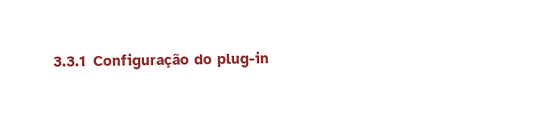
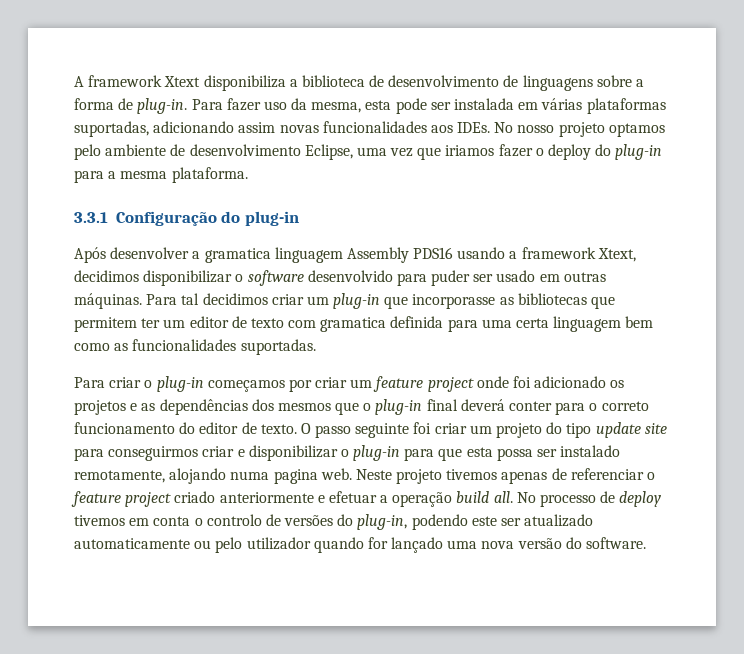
+ A framework Xtext disponibiliza a biblioteca de desenvolvimento de linguagens sobre a forma de plug-in. Para fazer uso da mesma, esta pode ser instalada em várias plataformas suportadas, adicionando assim novas funcionalidades aos IDEs. No nosso projeto optamos pelo ambiente de desenvolvimento Eclipse, uma vez que iriamos fazer o deploy do plug-in para a mesma plataforma.
  3.3.1 Configuração do plug-in
+ Após desenvolver a gramatica linguagem Assembly PDS16 usando a framework Xtext, decidimos disponibilizar o software desenvolvido para puder ser usado em outras máquinas. Para tal decidimos criar um plug-in que incorporasse as bibliotecas que permitem ter um editor de texto com gramatica definida para uma certa linguagem bem como as funcionalidades suportadas.
+ Para criar o plug-in começamos por criar um feature project onde foi adicionado os projetos e as dependências dos mesmos que o plug-in final deverá conter para o correto funcionamento do editor de texto. O passo seguinte foi criar um projeto do tipo update site para conseguirmos criar e disponibilizar o plug-in para que esta possa ser instalado remotamente, alojando numa pagina web. Neste projeto tivemos apenas de referenciar o feature project criado anteriormente e efetuar a operação build all. No processo de deploy tivemos em conta o controlo de versões do plug-in, podendo este ser atualizado automaticamente ou pelo utilizador quando for lançado uma nova versão do software.

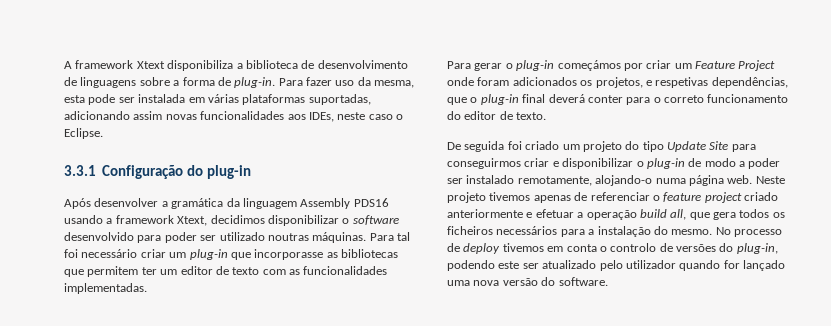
- Para fazer uso da mesma, esta pode ser instalada em várias plataformas suportadas, adicionando assim novas funcionalidades aos IDEs. No nosso projeto optamos pelo ambiente de desenvolvimento Eclipse, uma vez que iriamos fazer o deploy do plug-in para a mesma plataforma.
+ Para fazer uso da mesma, esta pode ser instalada em várias plataformas suportadas, adicionando assim novas funcionalidades aos IDEs, neste caso o Eclipse.
- Após desenvolver a gramatica linguagem Assembly PDS16 usando a framework Xtext, decidimos disponibilizar o software desenvolvido para puder ser usado em outras máquinas.
+ Após desenvolver a gramática da linguagem Assembly PDS16 usando a framework Xtext, decidimos disponibilizar o software desenvolvido para poder ser utilizado noutras máquinas.
- Para tal decidimos criar um plug-in que incorporasse as bibliotecas que permitem ter um editor de texto com gramatica definida para uma certa linguagem bem como as funcionalidades suportadas.
- Para criar o plug-in começamos por criar um feature project onde foi adicionado os projetos e as dependências dos mesmos que o plug-in final deverá conter para o correto funcionamento do editor de texto. O passo seguinte foi criar um projeto do tipo update site para conseguirmos criar e disponibilizar o plug-in para que esta possa ser instalado remotamente, alojando numa pagina web.
+ Para tal foi necessário criar um plug-in que incorporasse as bibliotecas que permitem ter um editor de texto com as funcionalidades implementadas.
+ Para gerar o plug-in começámos por criar um Feature Project onde foram adicionados os projetos, e respetivas dependências, que o plug-in final deverá conter para o correto funcionamento do editor de texto.
+ De seguida foi criado um projeto do tipo Update Site para conseguirmos criar e disponibilizar o plug-in de modo a poder ser instalado remotamente, alojando-o numa página web.
- Neste projeto tivemos apenas de referenciar o feature project criado anteriormente e efetuar a operação build all.
+ Neste projeto tivemos apenas de referenciar o feature project criado anteriormente e efetuar a operação build all, que gera todos os ficheiros necessários para a instalação do mesmo.
- No processo de deploy tivemos em conta o controlo de versões do plug-in, podendo este ser atualizado automaticamente ou pelo utilizador quando for lançado uma nova versão do software.
+ No processo de deploy tivemos em conta o controlo de versões do plug-in, podendo este ser atualizado pelo utilizador quando for lançado uma nova versão do software.

